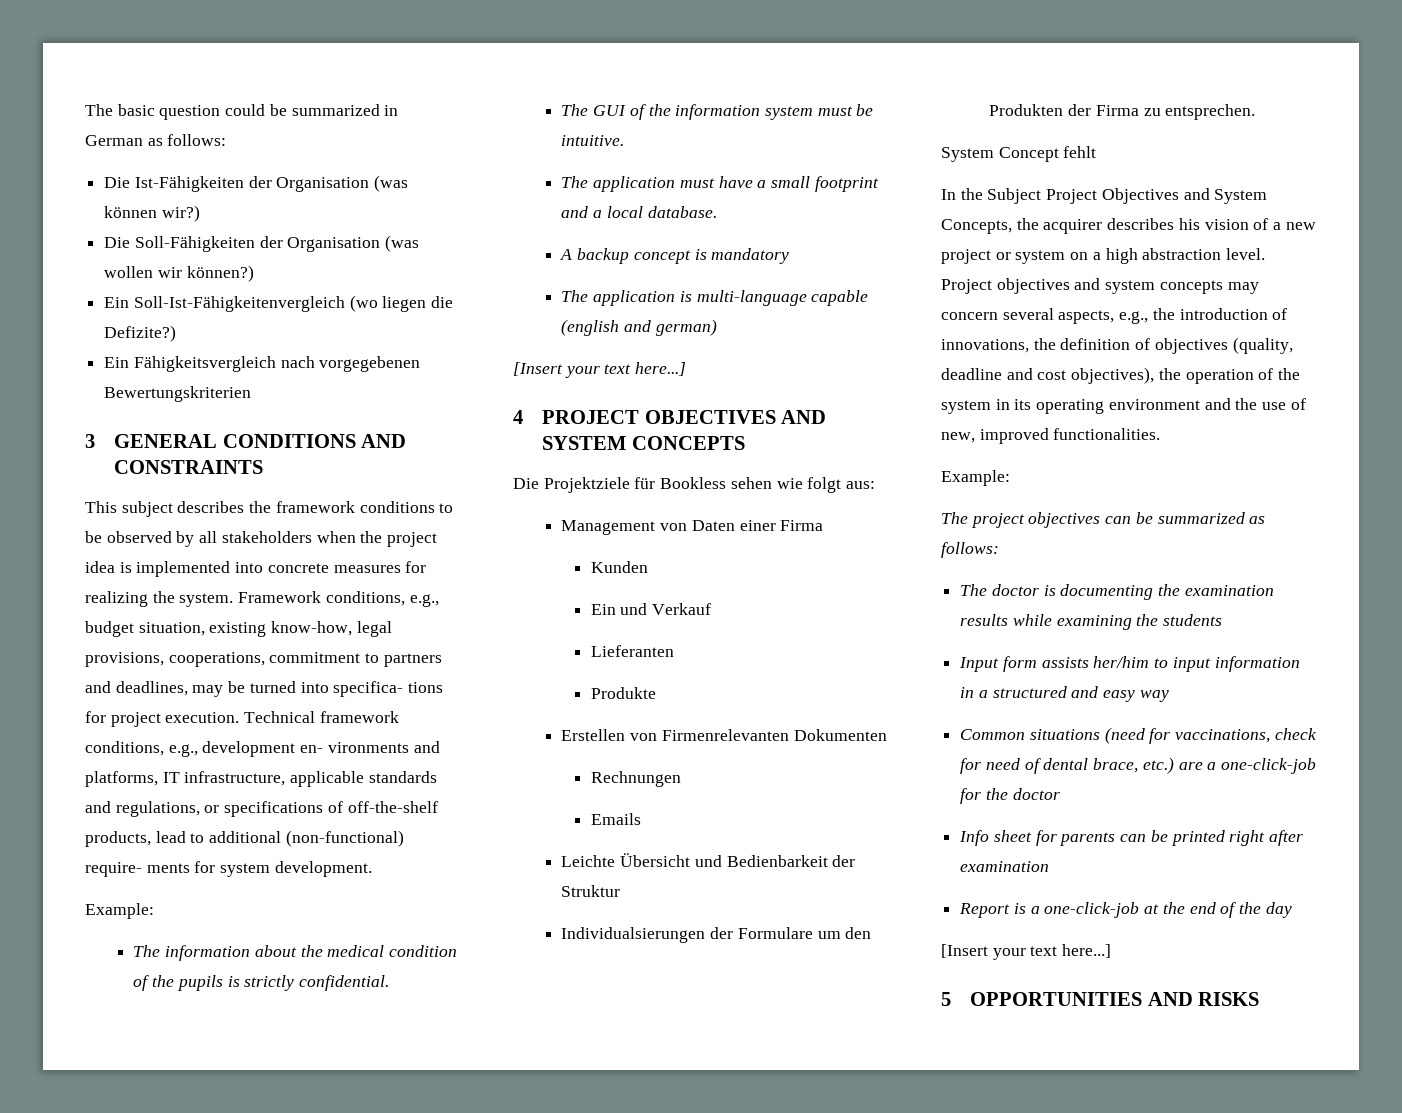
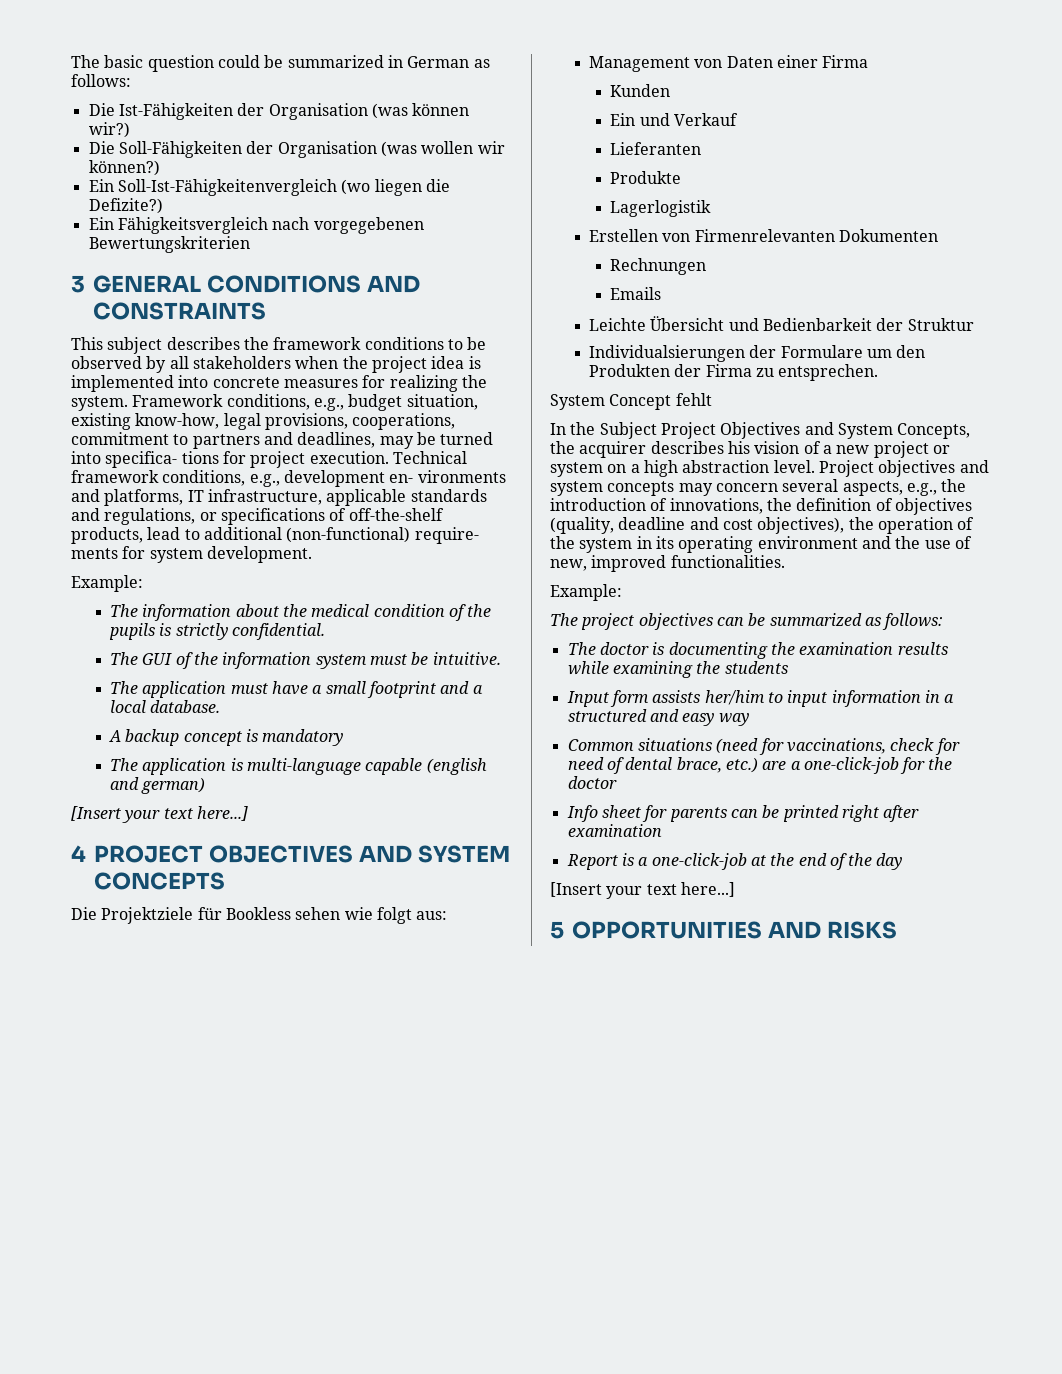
+ Lagerlogistik

